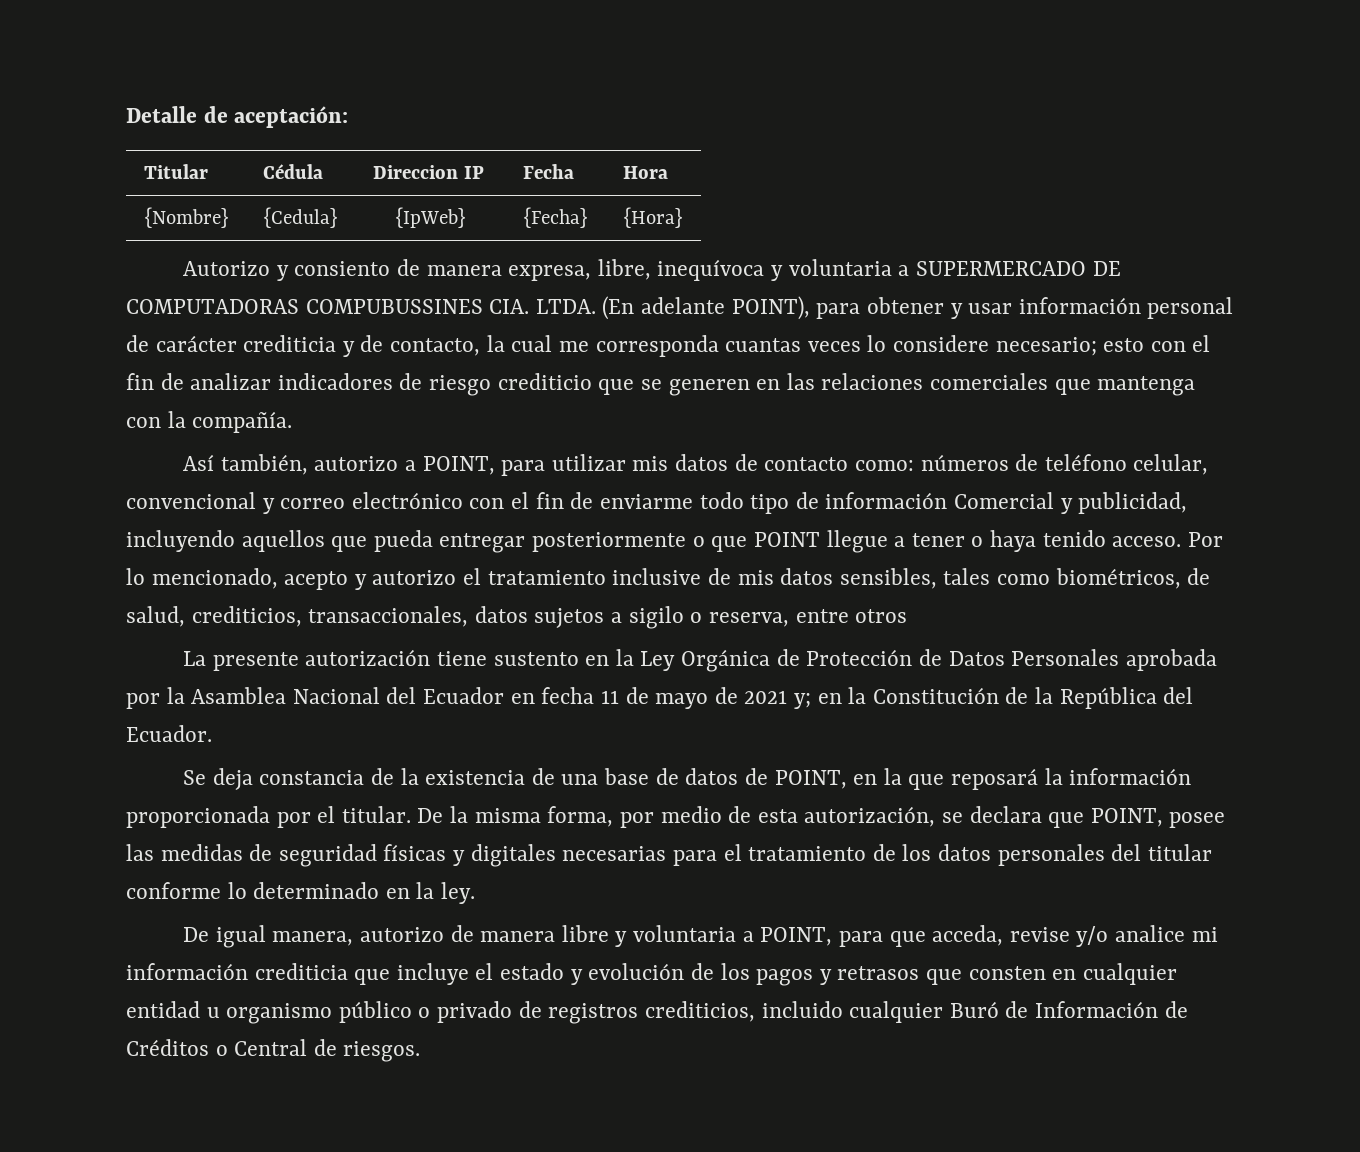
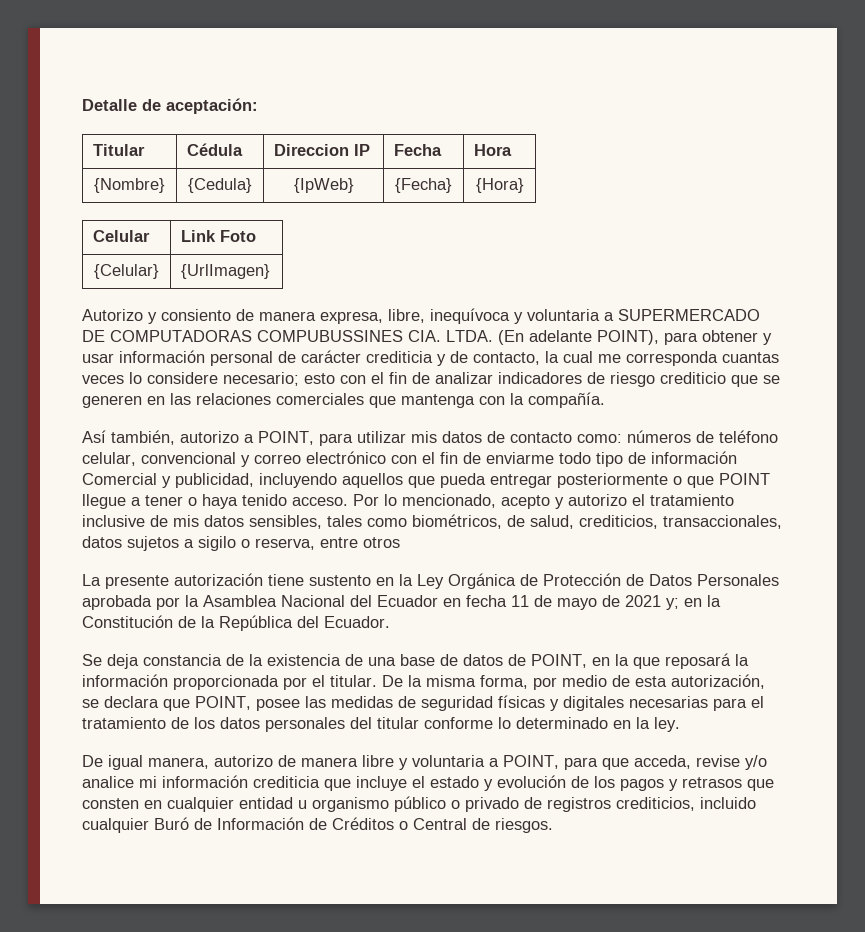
+ Celular | Link Foto
+ {Celular} | {UrlImagen}

